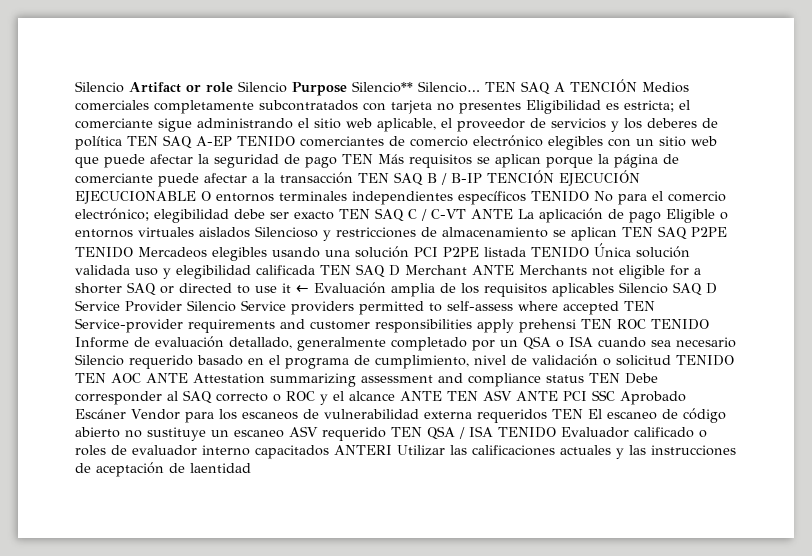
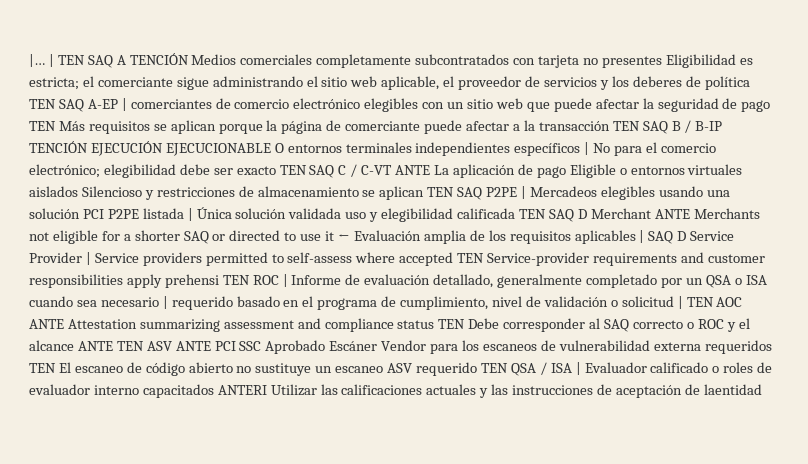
- Silencio Artifact or role Silencio Purpose Silencio** Silencio… TEN SAQ A TENCIÓN Medios comerciales completamente subcontratados con tarjeta no presentes Eligibilidad es estricta;
+ |… | TEN SAQ A TENCIÓN Medios comerciales completamente subcontratados con tarjeta no presentes Eligibilidad es estricta;
- el comerciante sigue administrando el sitio web aplicable, el proveedor de servicios y los deberes de política TEN SAQ A-EP TENIDO comerciantes de comercio electrónico elegibles con un sitio web que puede afectar la seguridad de pago TEN Más requisitos se aplican porque la página de comerciante puede afectar a la transacción TEN SAQ B / B-IP TENCIÓN EJECUCIÓN EJECUCIONABLE O entornos terminales independientes específicos TENIDO No para el comercio electrónico;
+ el comerciante sigue administrando el sitio web aplicable, el proveedor de servicios y los deberes de política TEN SAQ A-EP | comerciantes de comercio electrónico elegibles con un sitio web que puede afectar la seguridad de pago TEN Más requisitos se aplican porque la página de comerciante puede afectar a la transacción TEN SAQ B / B-IP TENCIÓN EJECUCIÓN EJECUCIONABLE O entornos terminales independientes específicos | No para el comercio electrónico;
- elegibilidad debe ser exacto TEN SAQ C / C-VT ANTE La aplicación de pago Eligible o entornos virtuales aislados Silencioso y restricciones de almacenamiento se aplican TEN SAQ P2PE TENIDO Mercadeos elegibles usando una solución PCI P2PE listada TENIDO Única solución validada uso y elegibilidad calificada TEN SAQ D Merchant ANTE Merchants not eligible for a shorter SAQ or directed to use it ← Evaluación amplia de los requisitos aplicables Silencio SAQ D Service Provider Silencio Service providers permitted to self-assess where accepted TEN Service-provider requirements and customer responsibilities apply prehensi TEN ROC TENIDO Informe de evaluación detallado, generalmente completado por un QSA o ISA cuando sea necesario Silencio requerido basado en el programa de cumplimiento, nivel de validación o solicitud TENIDO TEN AOC ANTE Attestation summarizing assessment and compliance status TEN Debe corresponder al SAQ correcto o ROC y el alcance ANTE TEN ASV ANTE PCI SSC Aprobado Escáner Vendor para los escaneos de vulnerabilidad externa requeridos TEN El escaneo de código abierto no sustituye un escaneo ASV requerido TEN QSA / ISA TENIDO Evaluador calificado o roles de evaluador interno capacitados ANTERI Utilizar las calificaciones actuales y las instrucciones de aceptación de laentidad
+ elegibilidad debe ser exacto TEN SAQ C / C-VT ANTE La aplicación de pago Eligible o entornos virtuales aislados Silencioso y restricciones de almacenamiento se aplican TEN SAQ P2PE | Mercadeos elegibles usando una solución PCI P2PE listada | Única solución validada uso y elegibilidad calificada TEN SAQ D Merchant ANTE Merchants not eligible for a shorter SAQ or directed to use it ← Evaluación amplia de los requisitos aplicables | SAQ D Service Provider | Service providers permitted to self-assess where accepted TEN Service-provider requirements and customer responsibilities apply prehensi TEN ROC | Informe de evaluación detallado, generalmente completado por un QSA o ISA cuando sea necesario | requerido basado en el programa de cumplimiento, nivel de validación o solicitud | TEN AOC ANTE Attestation summarizing assessment and compliance status TEN Debe corresponder al SAQ correcto o ROC y el alcance ANTE TEN ASV ANTE PCI SSC Aprobado Escáner Vendor para los escaneos de vulnerabilidad externa requeridos TEN El escaneo de código abierto no sustituye un escaneo ASV requerido TEN QSA / ISA | Evaluador calificado o roles de evaluador interno capacitados ANTERI Utilizar las calificaciones actuales y las instrucciones de aceptación de laentidad

